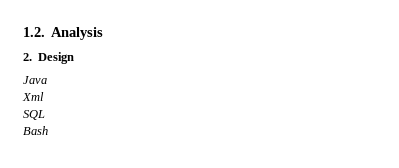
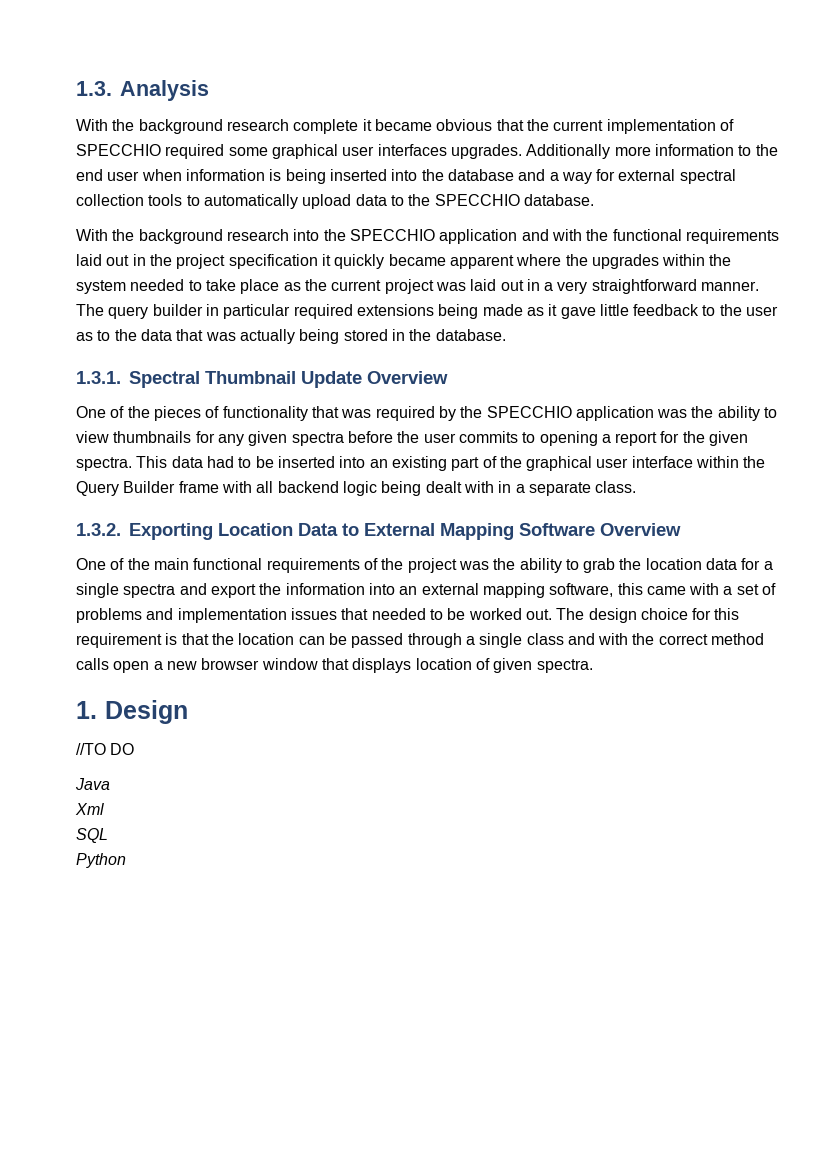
- 1.2. Analysis
+ 1.3. Analysis
- 2. Design
+ With the background research complete it became obvious that the current implementation of SPECCHIO required some graphical user interfaces upgrades. Additionally more information to the end user when information is being inserted into the database and a way for external spectral collection tools to automatically upload data to the SPECCHIO database.
+ With the background research into the SPECCHIO application and with the functional requirements laid out in the project specification it quickly became apparent where the upgrades within the system needed to take place as the current project was laid out in a very straightforward manner. The query builder in particular required extensions being made as it gave little feedback to the user as to the data that was actually being stored in the database.
+ 1.3.1. Spectral Thumbnail Update Overview
+ One of the pieces of functionality that was required by the SPECCHIO application was the ability to view thumbnails for any given spectra before the user commits to opening a report for the given spectra. This data had to be inserted into an existing part of the graphical user interface within the Query Builder frame with all backend logic being dealt with in a separate class.
+ 1.3.2. Exporting Location Data to External Mapping Software Overview
+ One of the main functional requirements of the project was the ability to grab the location data for a single spectra and export the information into an external mapping software, this came with a set of problems and implementation issues that needed to be worked out. The design choice for this requirement is that the location can be passed through a single class and with the correct method calls open a new browser window that displays location of given spectra.
+ 1. Design
+ //TO DO
- Bash
+ Python

